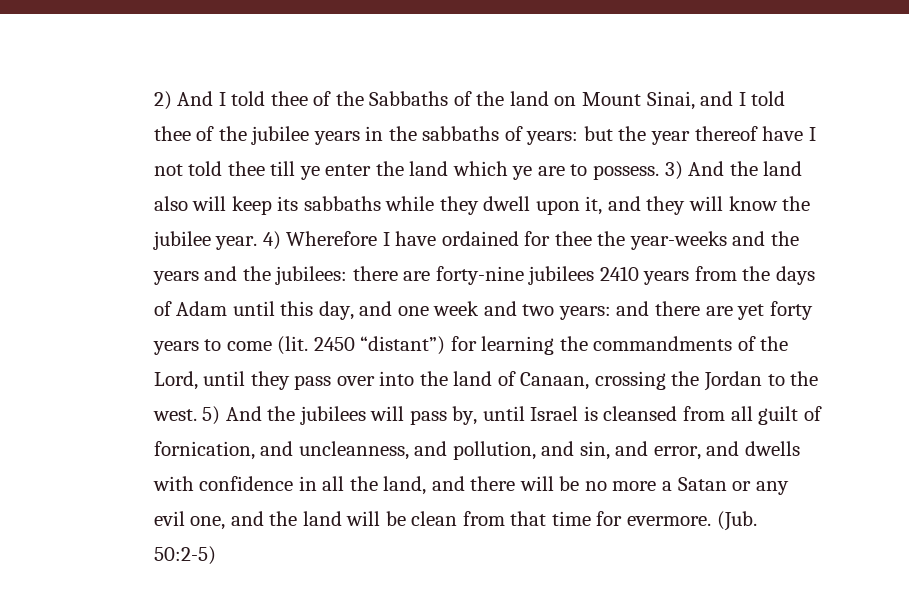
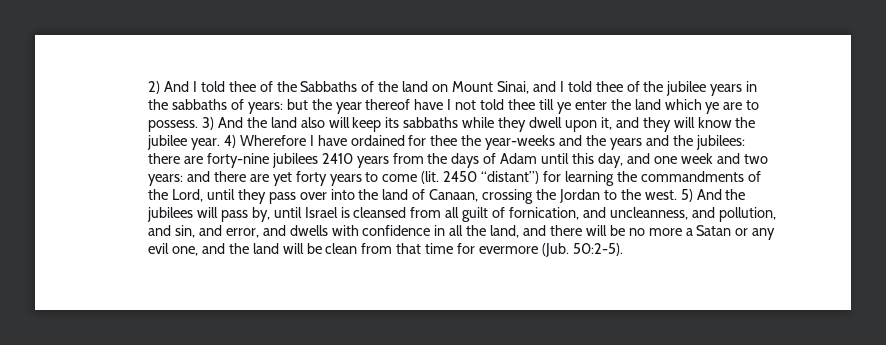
- 5) And the jubilees will pass by, until Israel is cleansed from all guilt of fornication, and uncleanness, and pollution, and sin, and error, and dwells with confidence in all the land, and there will be no more a Satan or any evil one, and the land will be clean from that time for evermore. (Jub. 50:2-5)
+ 5) And the jubilees will pass by, until Israel is cleansed from all guilt of fornication, and uncleanness, and pollution, and sin, and error, and dwells with confidence in all the land, and there will be no more a Satan or any evil one, and the land will be clean from that time for evermore (Jub. 50:2-5).

